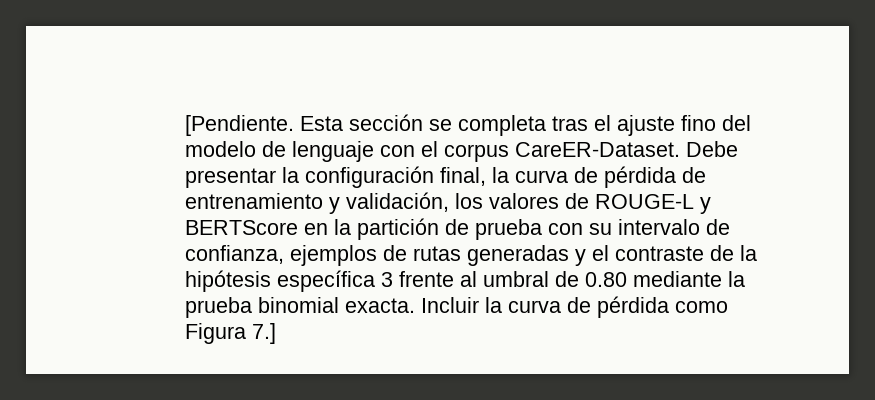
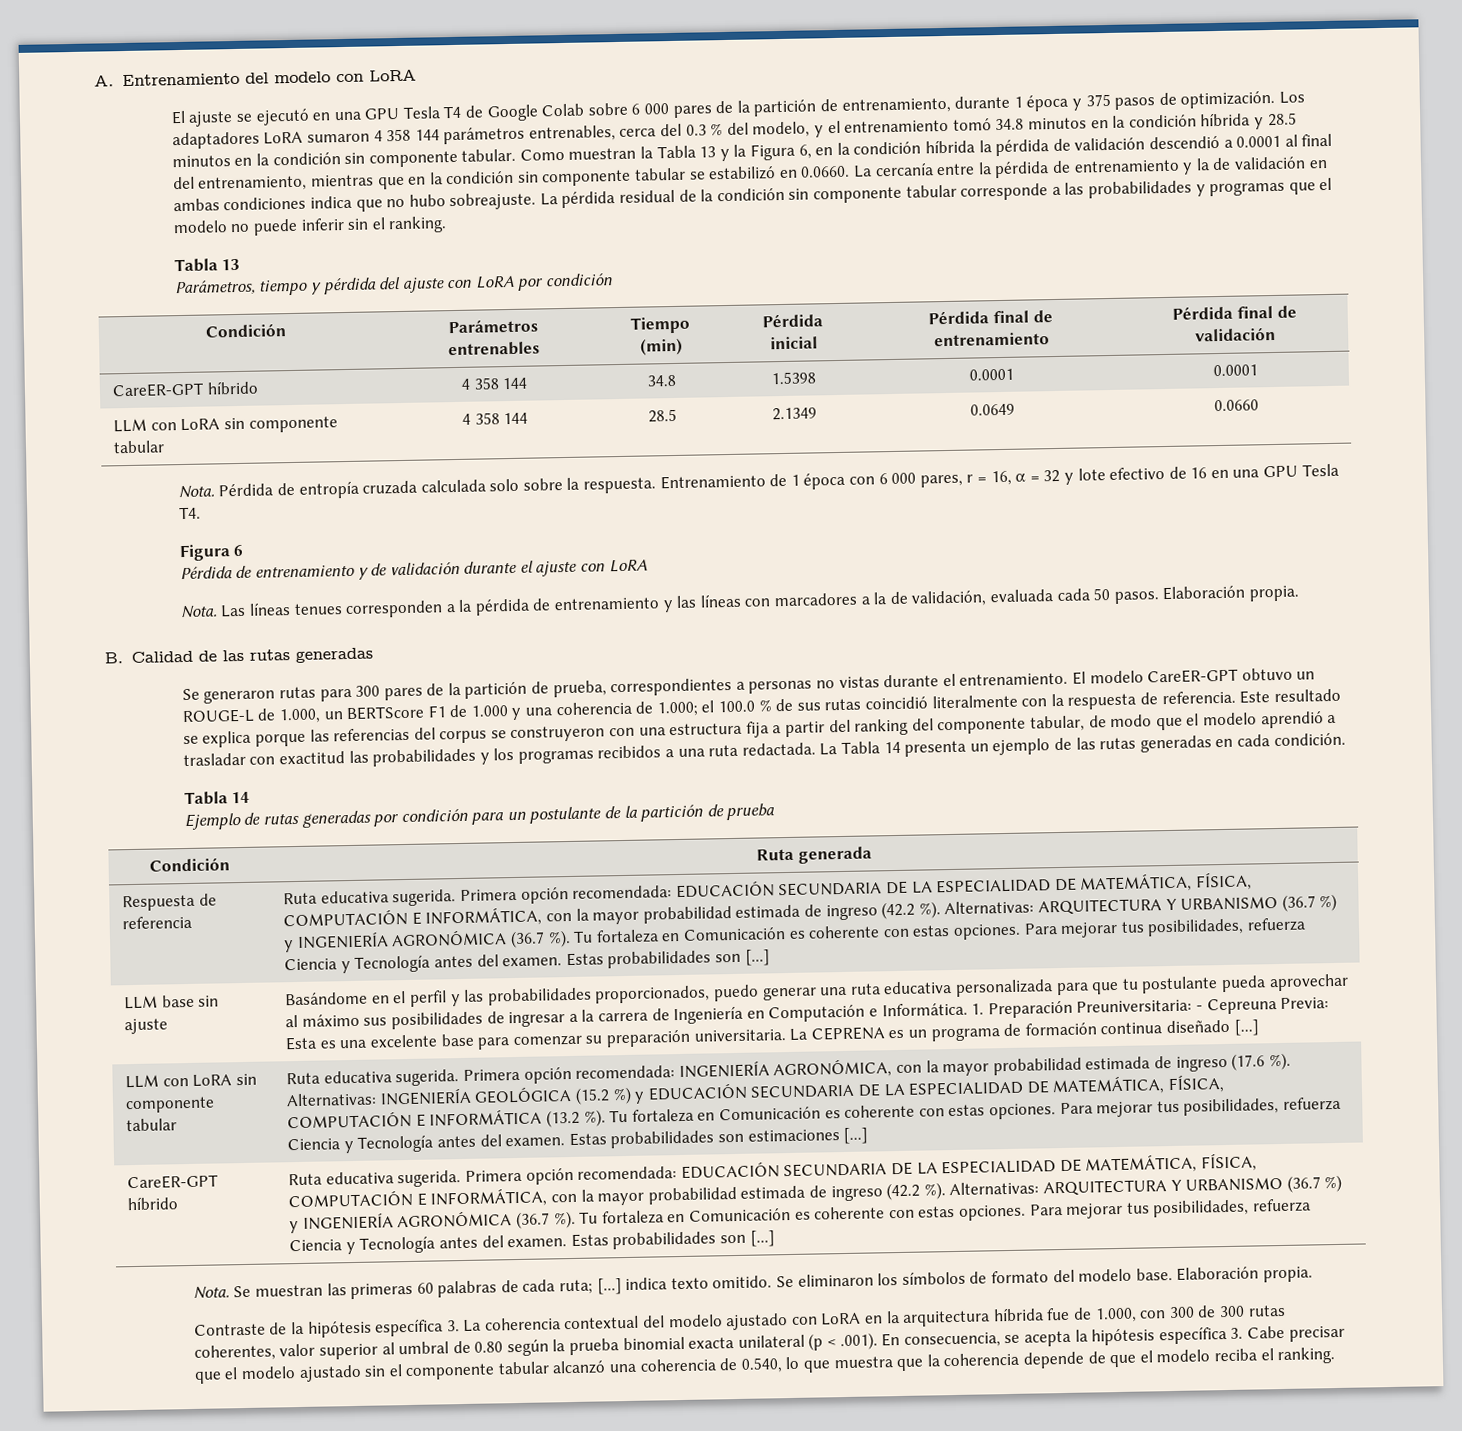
- [Pendiente. Esta sección se completa tras el ajuste fino del modelo de lenguaje con el corpus CareER-Dataset. Debe presentar la configuración final, la curva de pérdida de entrenamiento y validación, los valores de ROUGE-L y BERTScore en la partición de prueba con su intervalo de confianza, ejemplos de rutas generadas y el contraste de la hipótesis específica 3 frente al umbral de 0.80 mediante la prueba binomial exacta. Incluir la curva de pérdida como Figura 7.]
+ A. Entrenamiento del modelo con LoRA
+ El ajuste se ejecutó en una GPU Tesla T4 de Google Colab sobre 6 000 pares de la partición de entrenamiento, durante 1 época y 375 pasos de optimización. Los adaptadores LoRA sumaron 4 358 144 parámetros entrenables, cerca del 0.3 % del modelo, y el entrenamiento tomó 34.8 minutos en la condición híbrida y 28.5 minutos en la condición sin componente tabular. Como muestran la Tabla 13 y la Figura 6, en la condición híbrida la pérdida de validación descendió a 0.0001 al final del entrenamiento, mientras que en la condición sin componente tabular se estabilizó en 0.0660. La cercanía entre la pérdida de entrenamiento y la de validación en ambas condiciones indica que no hubo sobreajuste. La pérdida residual de la condición sin componente tabular corresponde a las probabilidades y programas que el modelo no puede inferir sin el ranking.
+ Tabla 13
+ Parámetros, tiempo y pérdida del ajuste con LoRA por condición
+ Condición | Parámetros entrenables | Tiempo (min) | Pérdida inicial | Pérdida final de entrenamiento | Pérdida final de validación
+ CareER-GPT híbrido | 4 358 144 | 34.8 | 1.5398 | 0.0001 | 0.0001
+ LLM con LoRA sin componente tabular | 4 358 144 | 28.5 | 2.1349 | 0.0649 | 0.0660
+ Nota. Pérdida de entropía cruzada calculada solo sobre la respuesta. Entrenamiento de 1 época con 6 000 pares, r = 16, α = 32 y lote efectivo de 16 en una GPU Tesla T4.
+ Figura 6
+ Pérdida de entrenamiento y de validación durante el ajuste con LoRA
+ Nota. Las líneas tenues corresponden a la pérdida de entrenamiento y las líneas con marcadores a la de validación, evaluada cada 50 pasos. Elaboración propia.
+ B. Calidad de las rutas generadas
+ Se generaron rutas para 300 pares de la partición de prueba, correspondientes a personas no vistas durante el entrenamiento. El modelo CareER-GPT obtuvo un ROUGE-L de 1.000, un BERTScore F1 de 1.000 y una coherencia de 1.000; el 100.0 % de sus rutas coincidió literalmente con la respuesta de referencia. Este resultado se explica porque las referencias del corpus se construyeron con una estructura fija a partir del ranking del componente tabular, de modo que el modelo aprendió a trasladar con exactitud las probabilidades y los programas recibidos a una ruta redactada. La Tabla 14 presenta un ejemplo de las rutas generadas en cada condición.
+ Tabla 14
+ Ejemplo de rutas generadas por condición para un postulante de la partición de prueba
+ Condición | Ruta generada
+ Respuesta de referencia | Ruta educativa sugerida. Primera opción recomendada: EDUCACIÓN SECUNDARIA DE LA ESPECIALIDAD DE MATEMÁTICA, FÍSICA, COMPUTACIÓN E INFORMÁTICA, con la mayor probabilidad estimada de ingreso (42.2 %). Alternativas: ARQUITECTURA Y URBANISMO (36.7 %) y INGENIERÍA AGRONÓMICA (36.7 %). Tu fortaleza en Comunicación es coherente con estas opciones. Para mejorar tus posibilidades, refuerza Ciencia y Tecnología antes del examen. Estas probabilidades son [...]
+ LLM base sin ajuste | Basándome en el perfil y las probabilidades proporcionados, puedo generar una ruta educativa personalizada para que tu postulante pueda aprovechar al máximo sus posibilidades de ingresar a la carrera de Ingeniería en Computación e Informática. 1. Preparación Preuniversitaria: - Cepreuna Previa: Esta es una excelente base para comenzar su preparación universitaria. La CEPRENA es un programa de formación continua diseñado [...]
+ LLM con LoRA sin componente tabular | Ruta educativa sugerida. Primera opción recomendada: INGENIERÍA AGRONÓMICA, con la mayor probabilidad estimada de ingreso (17.6 %). Alternativas: INGENIERÍA GEOLÓGICA (15.2 %) y EDUCACIÓN SECUNDARIA DE LA ESPECIALIDAD DE MATEMÁTICA, FÍSICA, COMPUTACIÓN E INFORMÁTICA (13.2 %). Tu fortaleza en Comunicación es coherente con estas opciones. Para mejorar tus posibilidades, refuerza Ciencia y Tecnología antes del examen. Estas probabilidades son estimaciones [...]
+ CareER-GPT híbrido | Ruta educativa sugerida. Primera opción recomendada: EDUCACIÓN SECUNDARIA DE LA ESPECIALIDAD DE MATEMÁTICA, FÍSICA, COMPUTACIÓN E INFORMÁTICA, con la mayor probabilidad estimada de ingreso (42.2 %). Alternativas: ARQUITECTURA Y URBANISMO (36.7 %) y INGENIERÍA AGRONÓMICA (36.7 %). Tu fortaleza en Comunicación es coherente con estas opciones. Para mejorar tus posibilidades, refuerza Ciencia y Tecnología antes del examen. Estas probabilidades son [...]
+ Nota. Se muestran las primeras 60 palabras de cada ruta; [...] indica texto omitido. Se eliminaron los símbolos de formato del modelo base. Elaboración propia.
+ Contraste de la hipótesis específica 3. La coherencia contextual del modelo ajustado con LoRA en la arquitectura híbrida fue de 1.000, con 300 de 300 rutas coherentes, valor superior al umbral de 0.80 según la prueba binomial exacta unilateral (p < .001). En consecuencia, se acepta la hipótesis específica 3. Cabe precisar que el modelo ajustado sin el componente tabular alcanzó una coherencia de 0.540, lo que muestra que la coherencia depende de que el modelo reciba el ranking.

